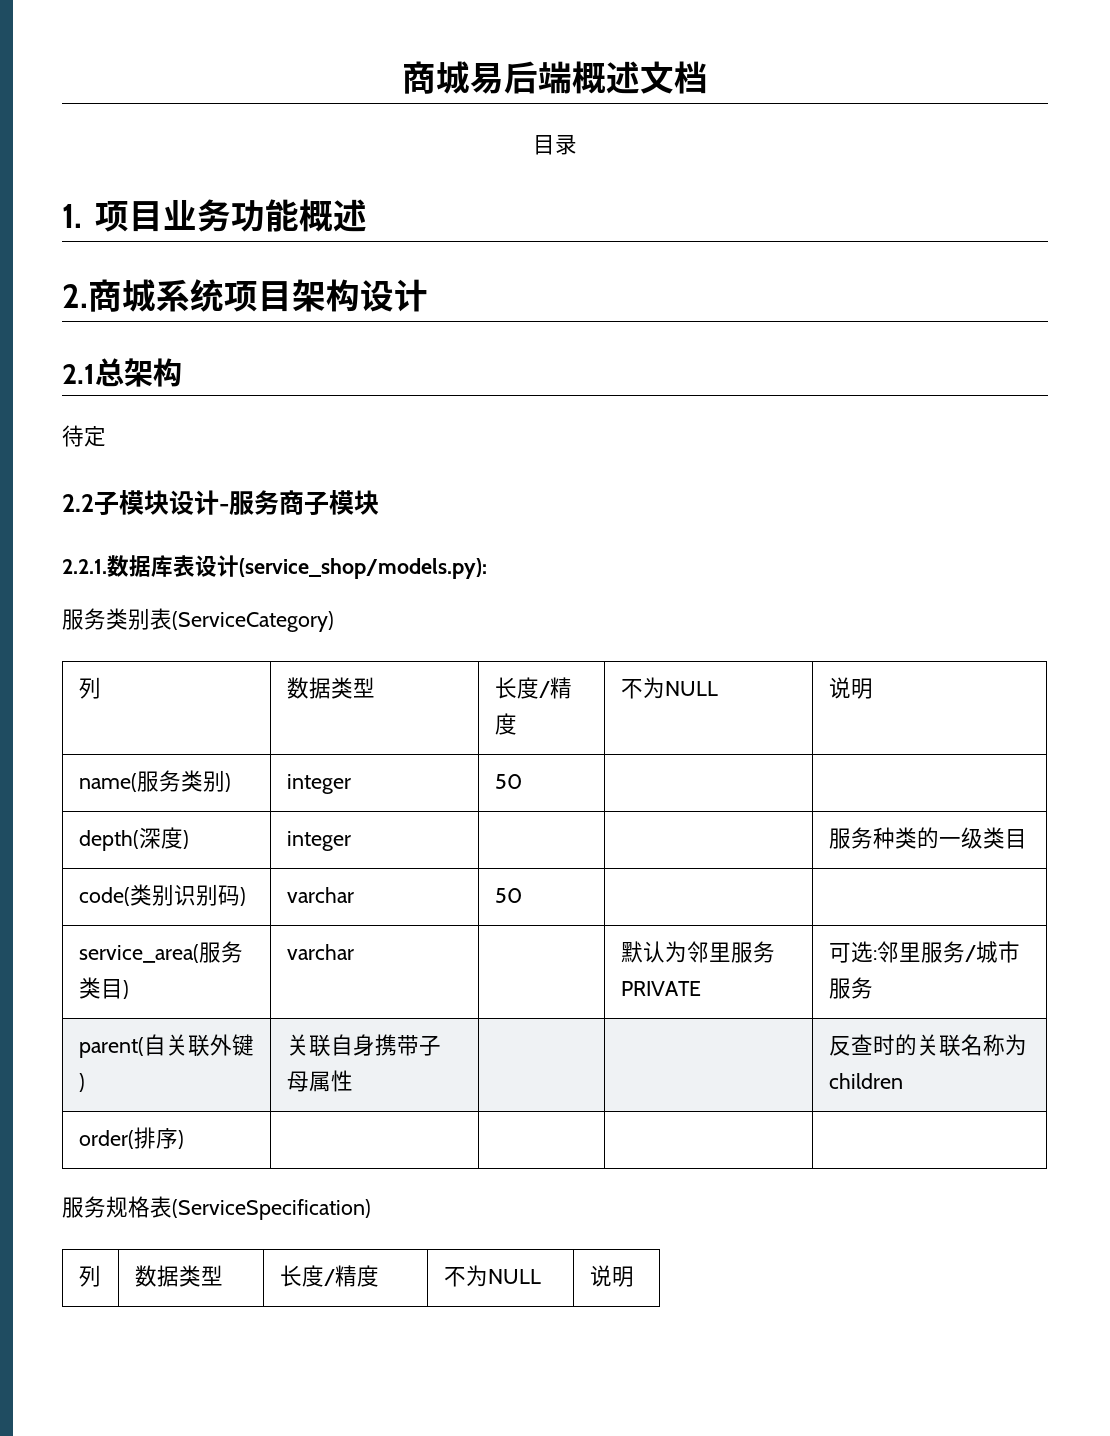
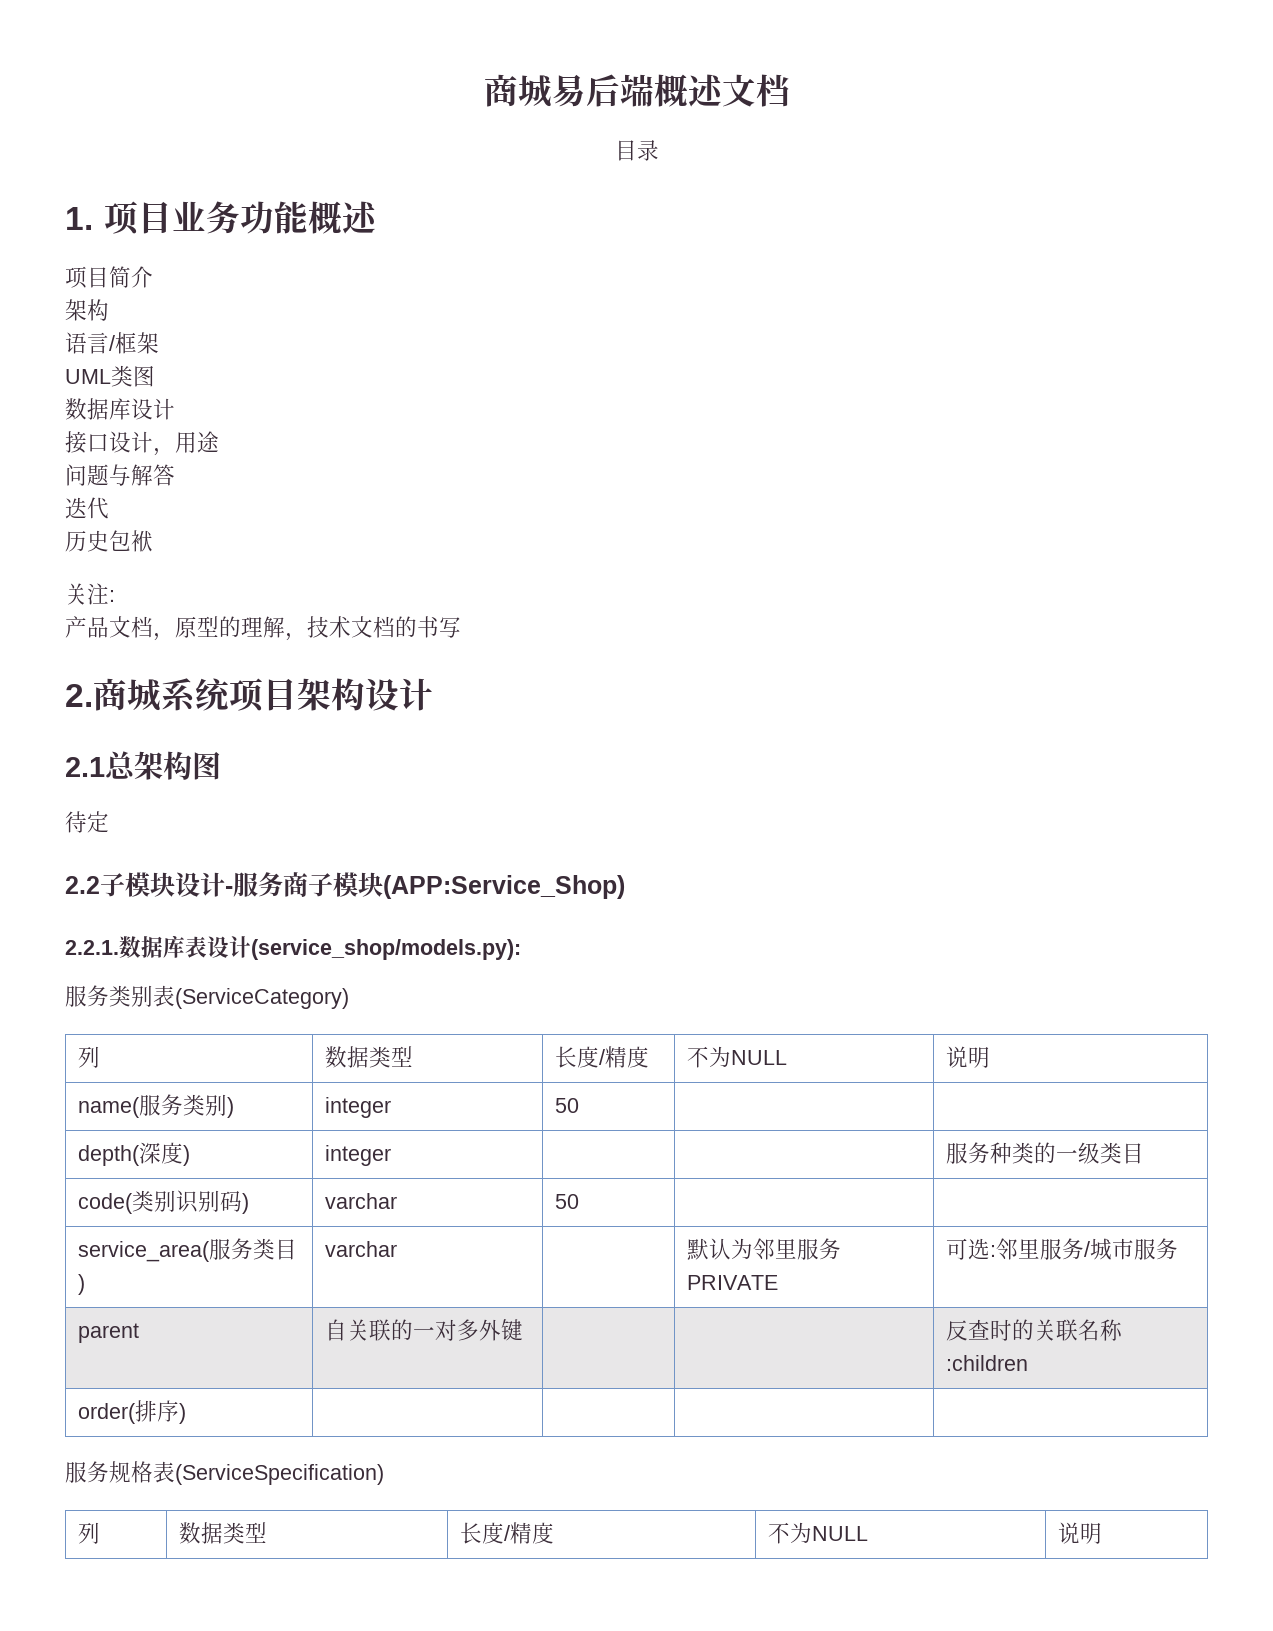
+ 项目简介
+ 架构
+ 语言/框架
+ UML类图
+ 数据库设计
+ 接口设计，用途
+ 问题与解答
+ 迭代
+ 历史包袱
+ 关注:
+ 产品文档，原型的理解，技术文档的书写
- 2.1总架构
+ 2.1总架构图
- 2.2子模块设计-服务商子模块
+ 2.2子模块设计-服务商子模块(APP:Service_Shop)
- parent(自关联外键) | 关联自身携带子母属性 | | | 反查时的关联名称为children
+ parent | 自关联的一对多外键 | | | 反查时的关联名称:children

